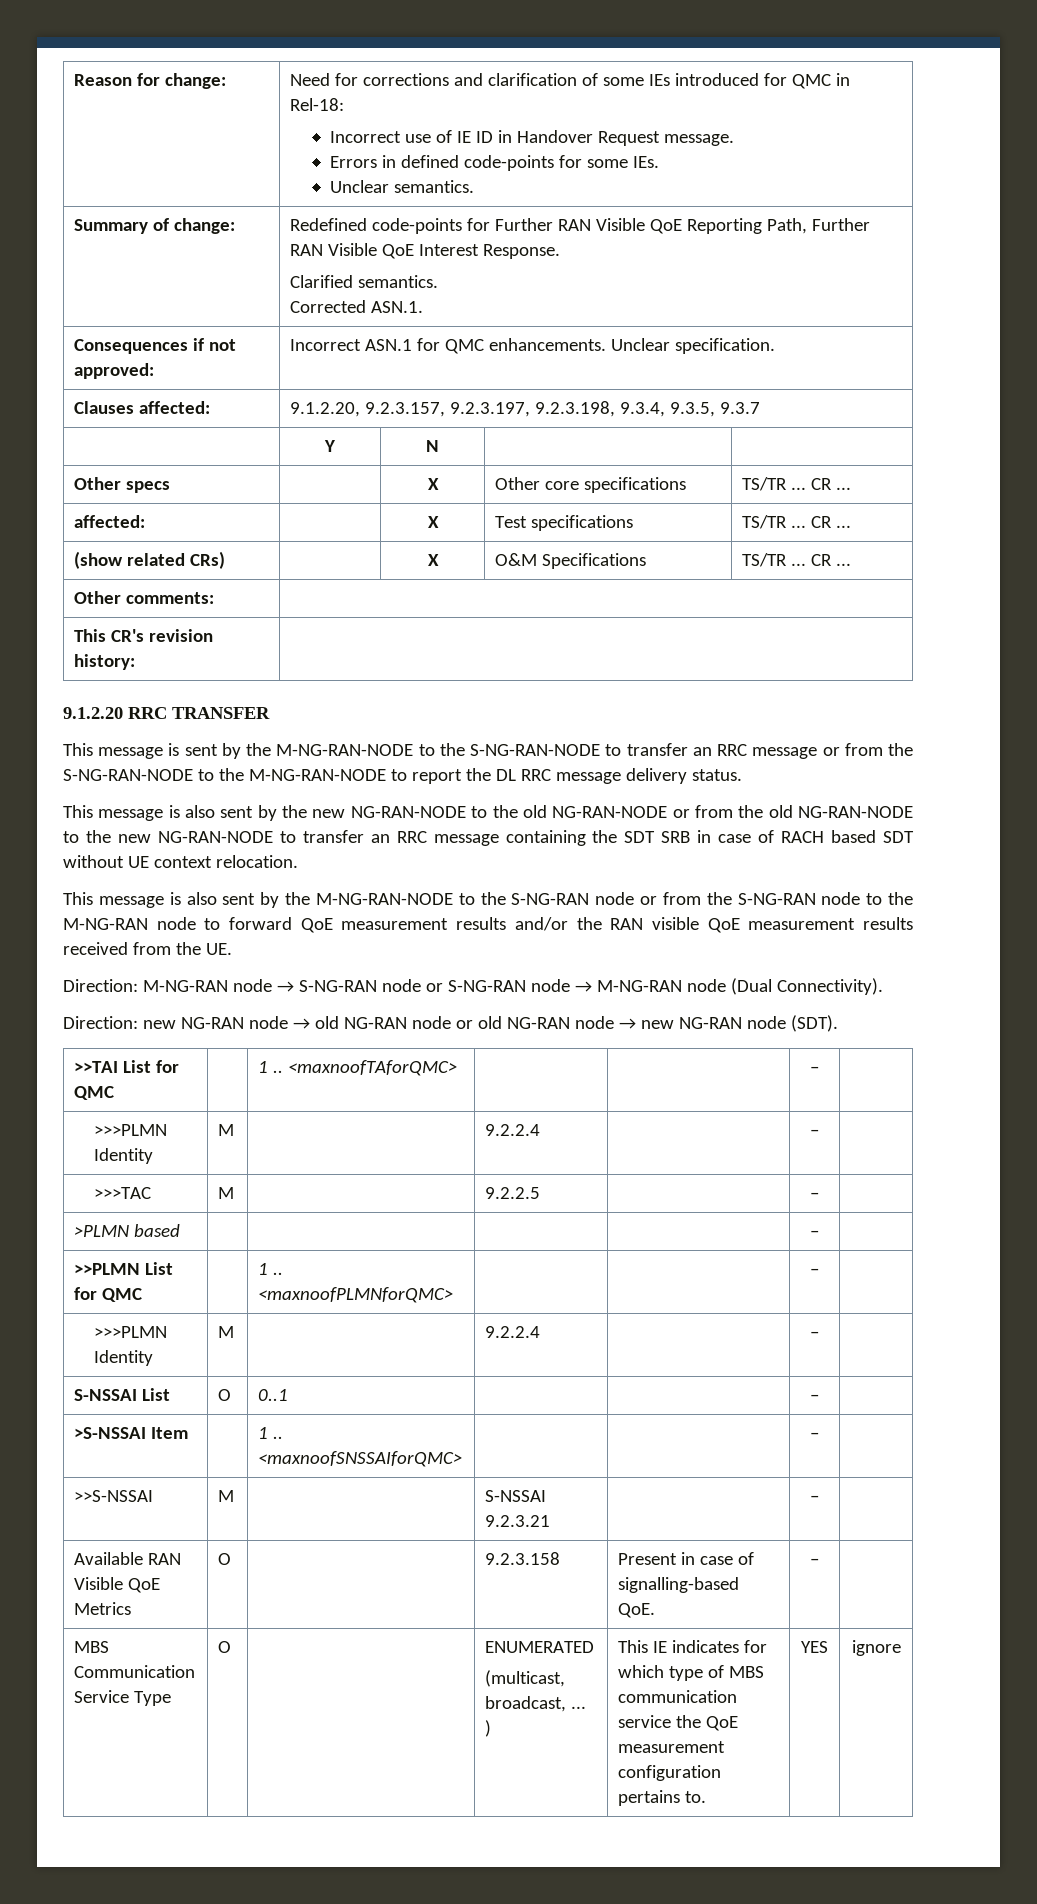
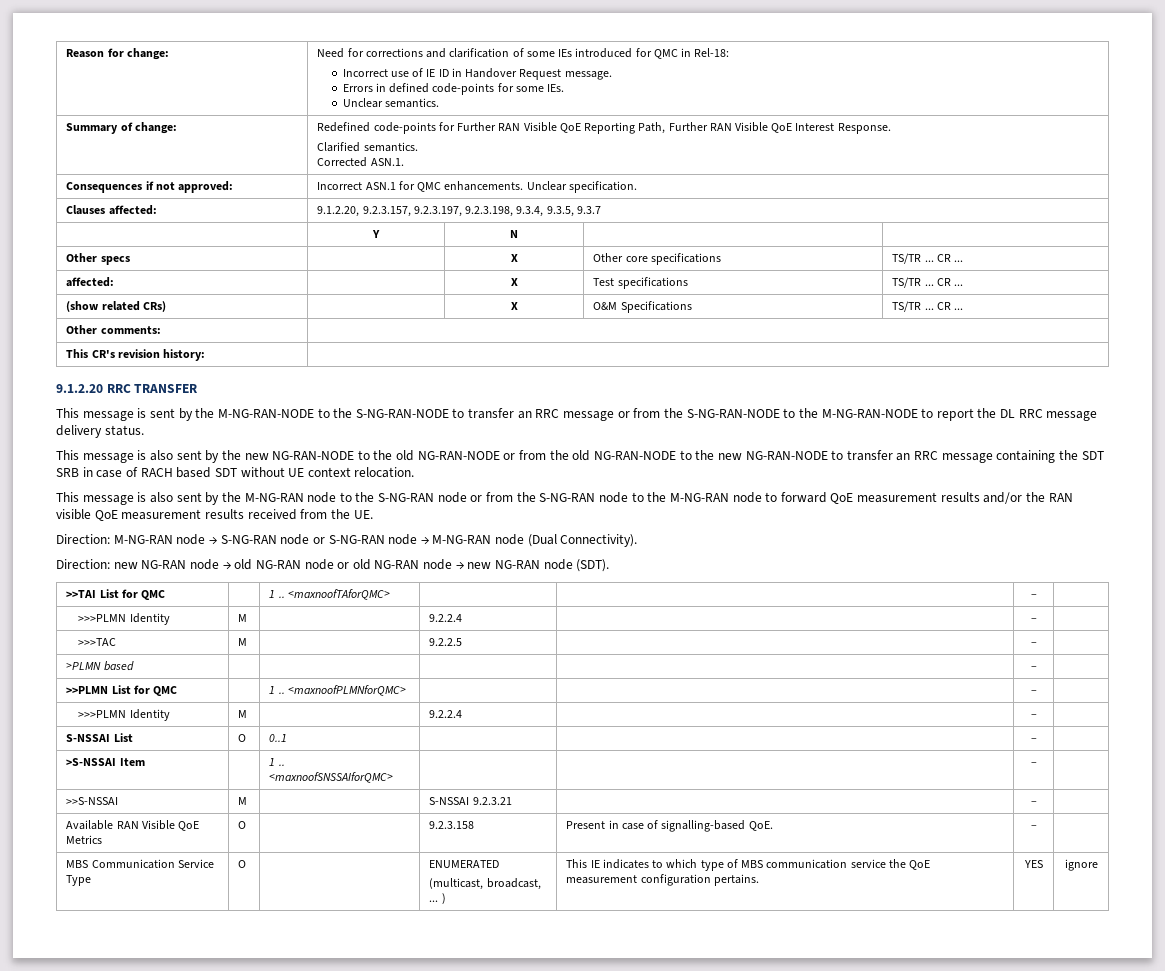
- This message is also sent by the M-NG-RAN-NODE to the S-NG-RAN node or from the S-NG-RAN node to the M-NG-RAN node to forward QoE measurement results and/or the RAN visible QoE measurement results received from the UE.
+ This message is also sent by the M-NG-RAN node to the S-NG-RAN node or from the S-NG-RAN node to the M-NG-RAN node to forward QoE measurement results and/or the RAN visible QoE measurement results received from the UE.
  MBS Communication Service Type | O | | ENUMERATED
- (multicast, broadcast, ... ) | This IE indicates for which type of MBS communication service the QoE measurement configuration pertains to. | YES | ignore
+ (multicast, broadcast, ... ) | This IE indicates to which type of MBS communication service the QoE measurement configuration pertains. | YES | ignore

